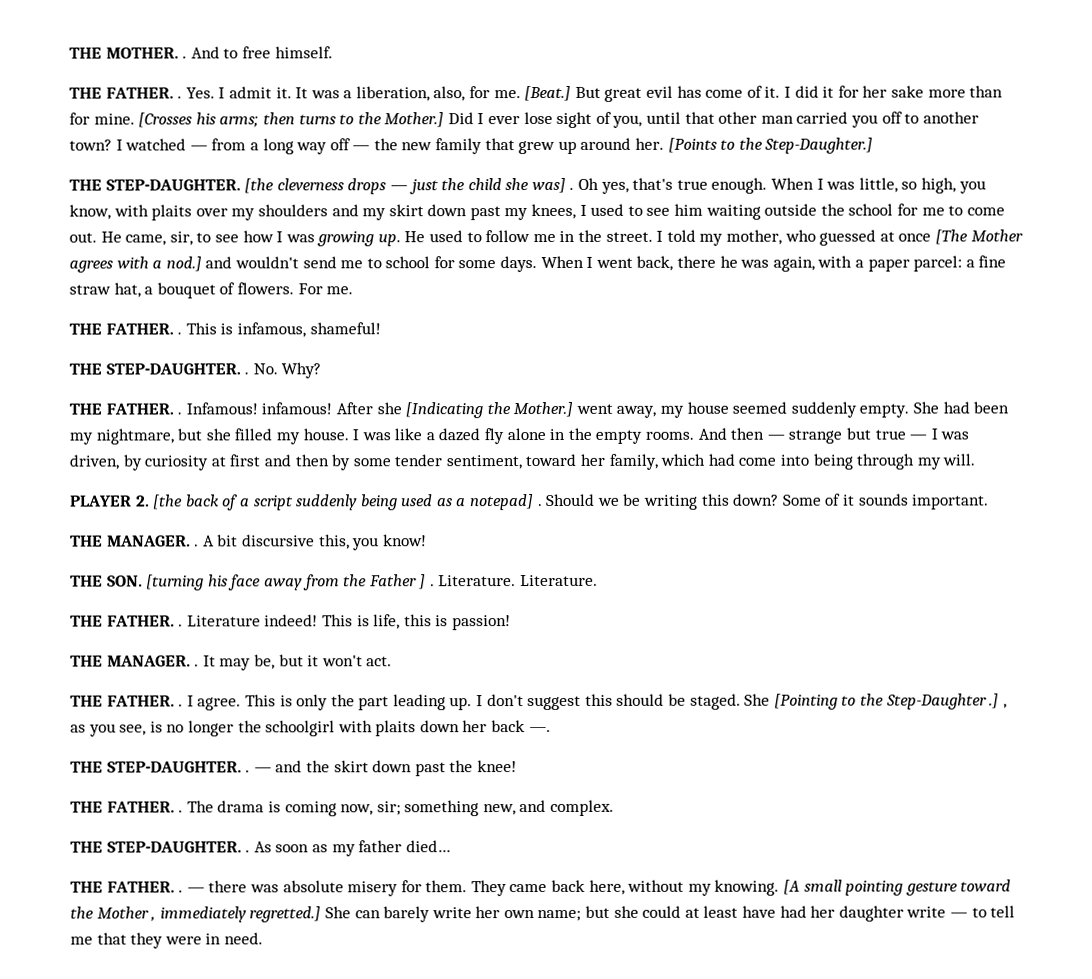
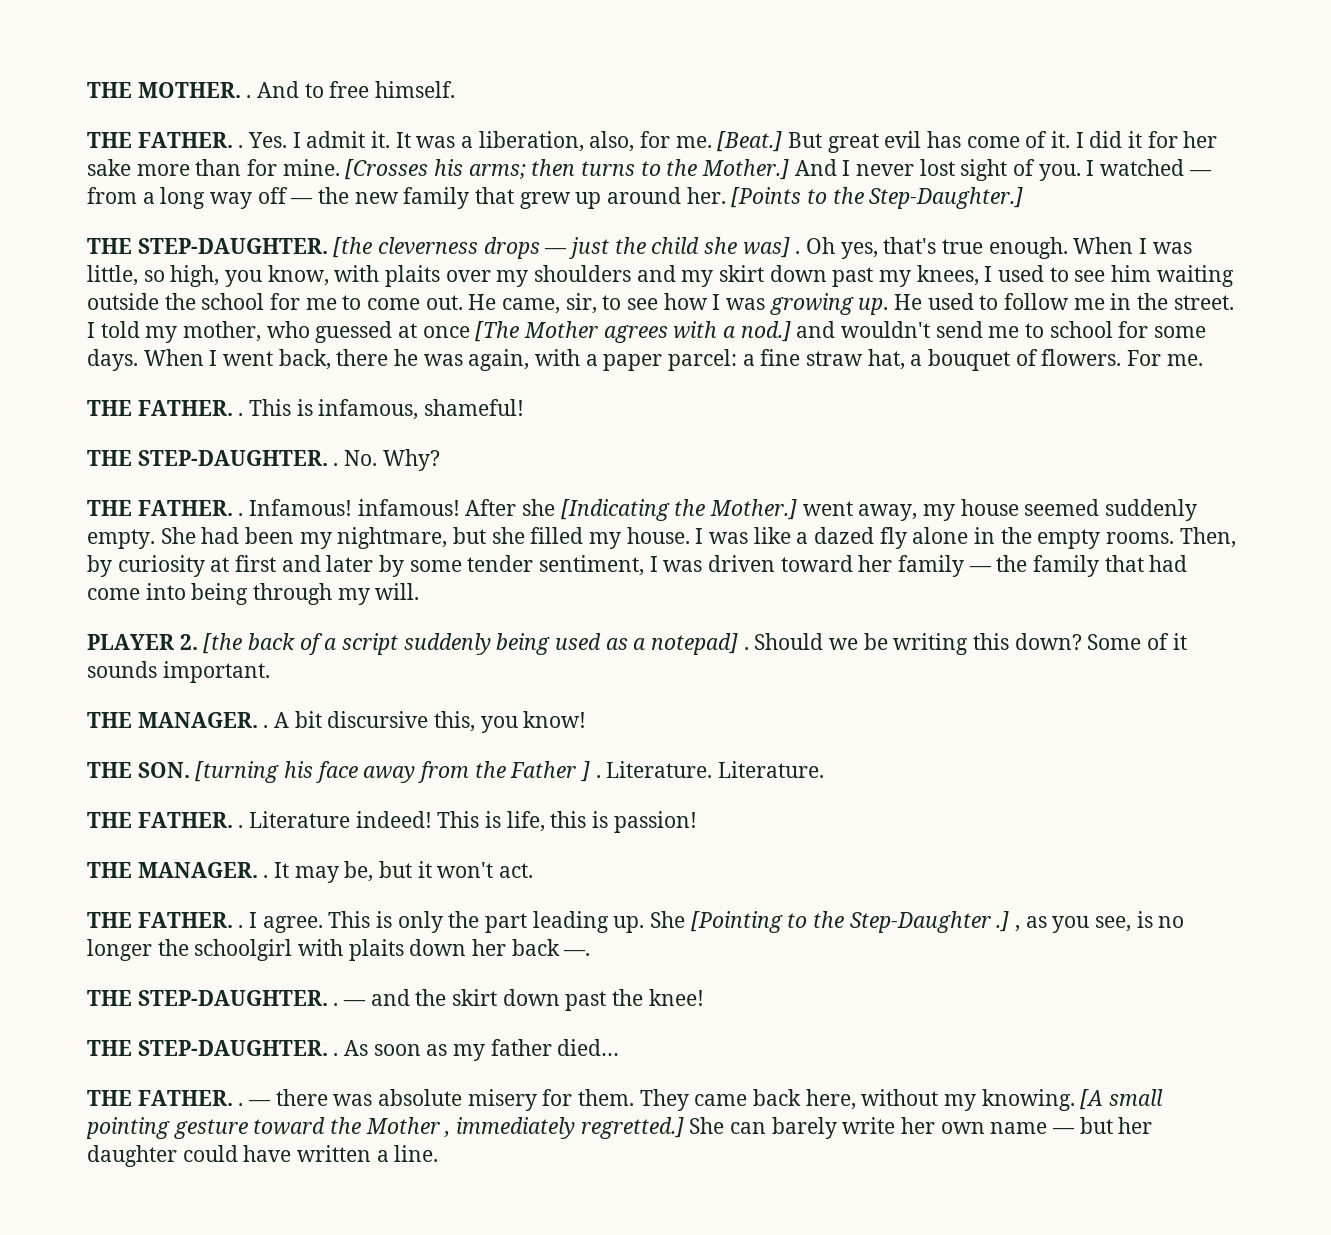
- Did I ever lose sight of you, until that other man carried you off to another town?
+ And I never lost sight of you.
- And then — strange but true — I was driven, by curiosity at first and then by some tender sentiment, toward her family, which had come into being through my will.
+ Then, by curiosity at first and later by some tender sentiment, I was driven toward her family — the family that had come into being through my will.
- I don't suggest this should be staged.
- THE FATHER. . The drama is coming now, sir; something new, and complex.
- She can barely write her own name; but she could at least have had her daughter write — to tell me that they were in need.
+ She can barely write her own name — but her daughter could have written a line.

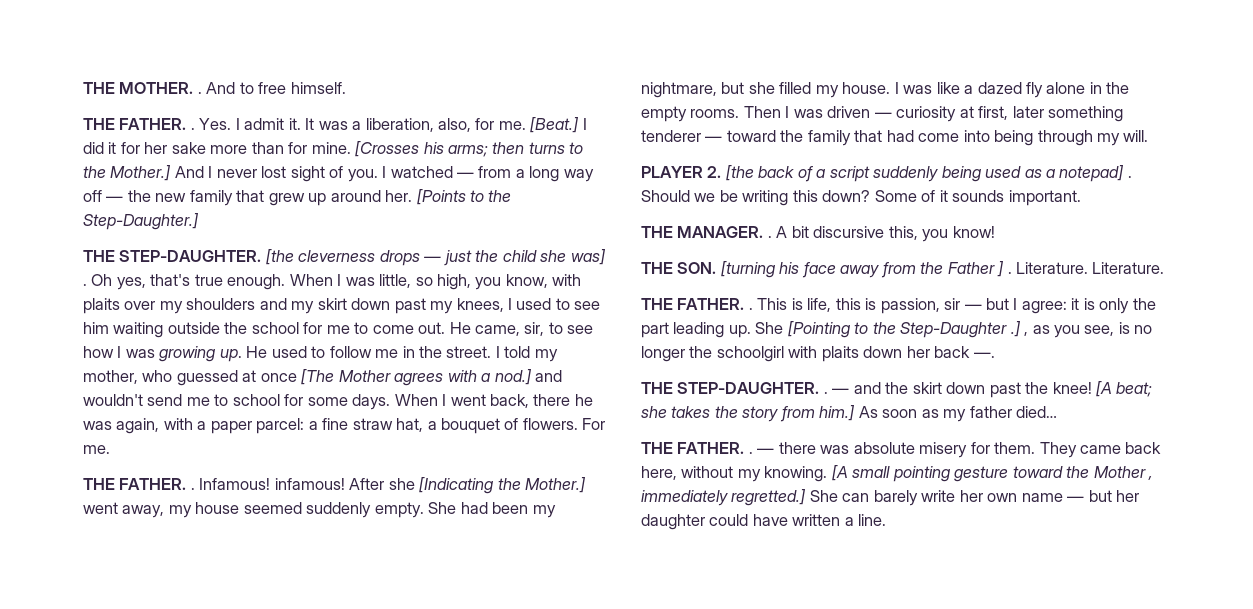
- But great evil has come of it.
- THE FATHER. . This is infamous, shameful!
- THE STEP-DAUGHTER. . No. Why?
- Then, by curiosity at first and later by some tender sentiment, I was driven toward her family — the family that had come into being through my will.
+ Then I was driven — curiosity at first, later something tenderer — toward the family that had come into being through my will.
- Literature indeed!
- This is life, this is passion!
- THE MANAGER. . It may be, but it won't act.
- THE FATHER. . I agree. This is only the part leading up.
+ This is life, this is passion, sir — but I agree: it is only the part leading up.
- — and the skirt down past the knee!
- THE STEP-DAUGHTER. .
+ — and the skirt down past the knee! [A beat; she takes the story from him.]

